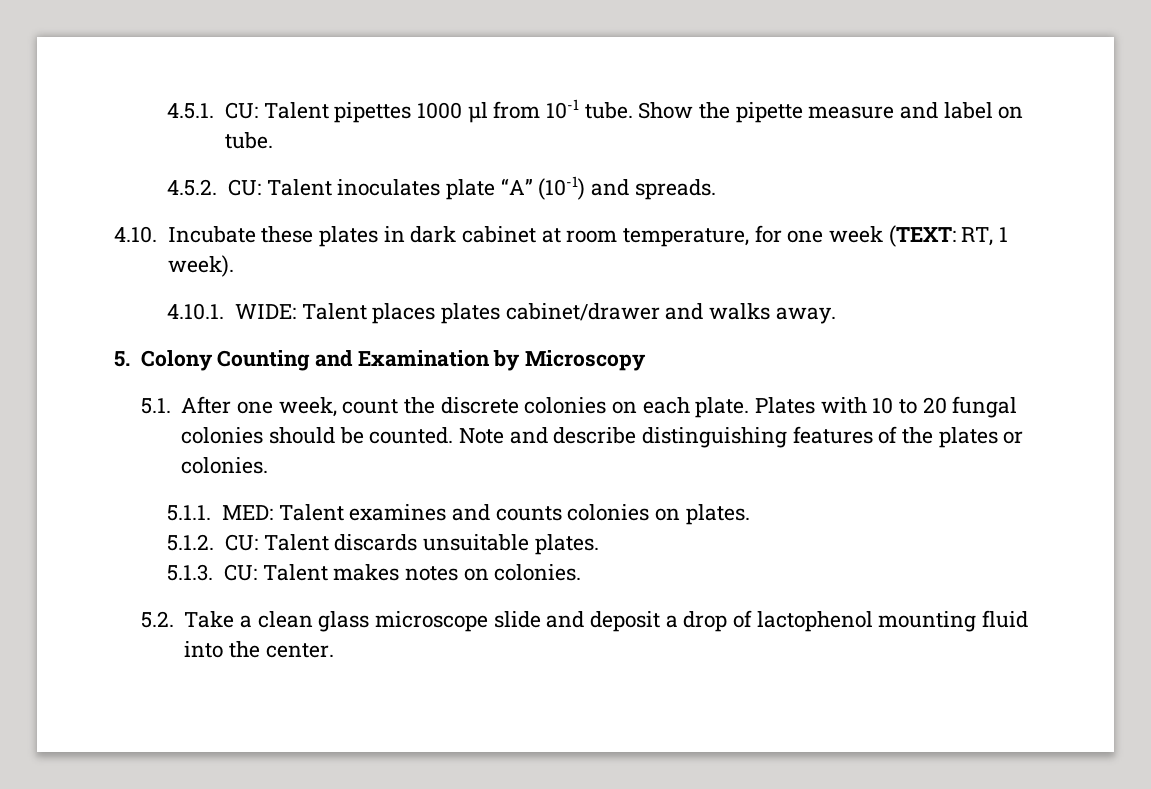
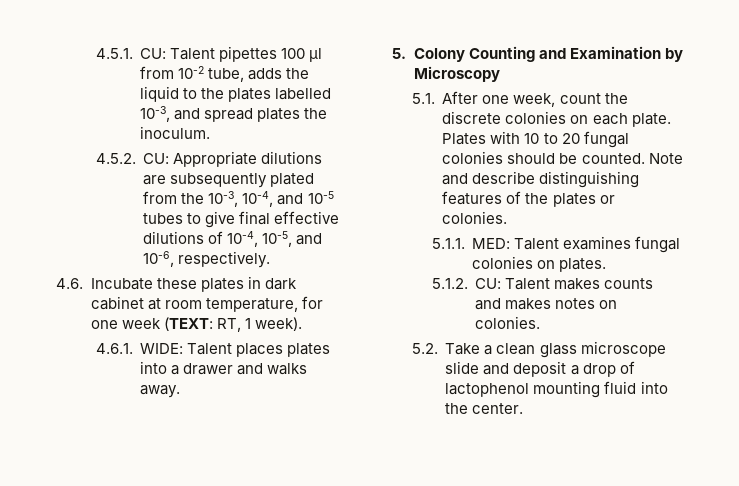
- 4.5.1. CU: Talent pipettes 1000 μl from 10-1 tube. Show the pipette measure and label on tube.
- 4.5.2. CU: Talent inoculates plate “A” (10-1) and spreads.
- 4.10. Incubate these plates in dark cabinet at room temperature, for one week (TEXT: RT, 1 week).
+ 4.5.1. CU: Talent pipettes 100 μl from 10-2 tube, adds the liquid to the plates labelled 10-3, and spread plates the inoculum.
+ 4.5.2. CU: Appropriate dilutions are subsequently plated from the 10-3, 10-4, and 10-5 tubes to give final effective dilutions of 10-4, 10-5, and 10-6, respectively.
+ 4.6. Incubate these plates in dark cabinet at room temperature, for one week (TEXT: RT, 1 week).
- 4.10.1. WIDE: Talent places plates cabinet/drawer and walks away.
+ 4.6.1. WIDE: Talent places plates into a drawer and walks away.
- 5.1.1. MED: Talent examines and counts colonies on plates.
+ 5.1.1. MED: Talent examines fungal colonies on plates.
- 5.1.2. CU: Talent discards unsuitable plates.
- 5.1.3. CU: Talent makes notes on colonies.
+ 5.1.2. CU: Talent makes counts and makes notes on colonies.

